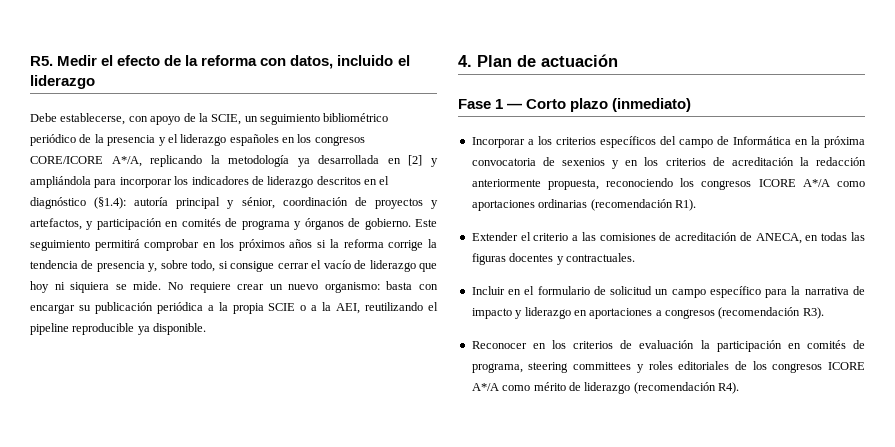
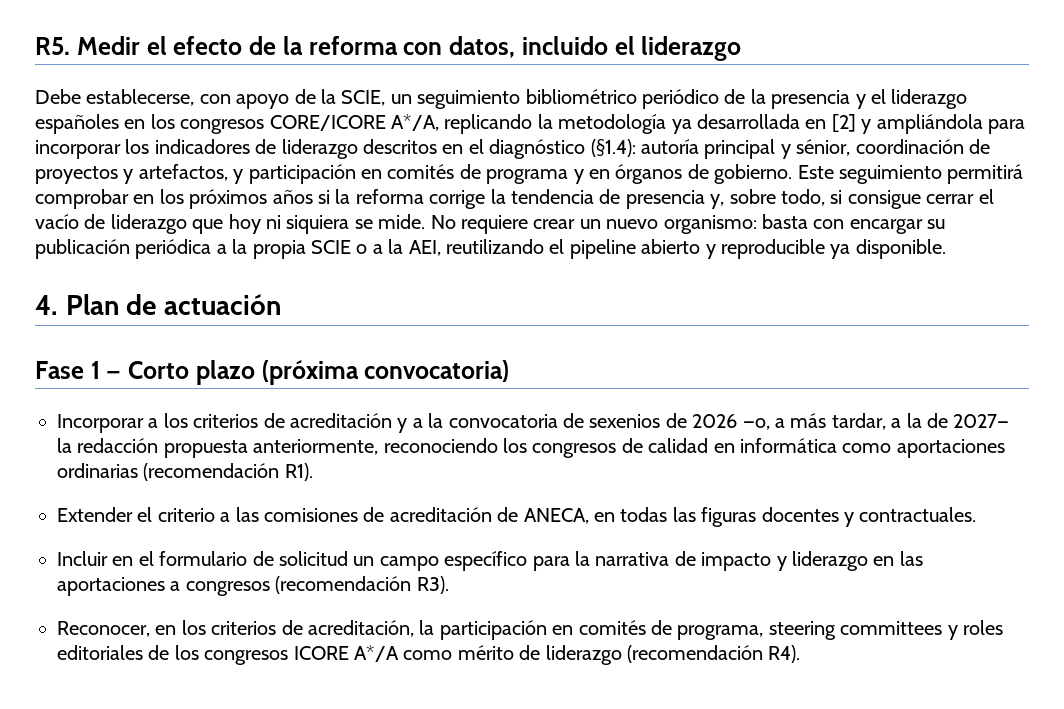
- autoría principal y sénior, coordinación de proyectos y artefactos, y participación en comités de programa y órganos de gobierno.
+ autoría principal y sénior, coordinación de proyectos y artefactos, y participación en comités de programa y en órganos de gobierno.
- No requiere crear un nuevo organismo: basta con encargar su publicación periódica a la propia SCIE o a la AEI, reutilizando el pipeline reproducible ya disponible.
+ No requiere crear un nuevo organismo: basta con encargar su publicación periódica a la propia SCIE o a la AEI, reutilizando el pipeline abierto y reproducible ya disponible.
- Fase 1 — Corto plazo (inmediato)
+ Fase 1 — Corto plazo (próxima convocatoria)
- Incorporar a los criterios específicos del campo de Informática en la próxima convocatoria de sexenios y en los criterios de acreditación la redacción anteriormente propuesta, reconociendo los congresos ICORE A*/A como aportaciones ordinarias (recomendación R1).
+ Incorporar a los criterios de acreditación y a la convocatoria de sexenios de 2026 —o, a más tardar, a la de 2027— la redacción propuesta anteriormente, reconociendo los congresos de calidad en informática como aportaciones ordinarias (recomendación R1).
- Incluir en el formulario de solicitud un campo específico para la narrativa de impacto y liderazgo en aportaciones a congresos (recomendación R3).
+ Incluir en el formulario de solicitud un campo específico para la narrativa de impacto y liderazgo en las aportaciones a congresos (recomendación R3).
- Reconocer en los criterios de evaluación la participación en comités de programa, steering committees y roles editoriales de los congresos ICORE A*/A como mérito de liderazgo (recomendación R4).
+ Reconocer, en los criterios de acreditación, la participación en comités de programa, steering committees y roles editoriales de los congresos ICORE A*/A como mérito de liderazgo (recomendación R4).

